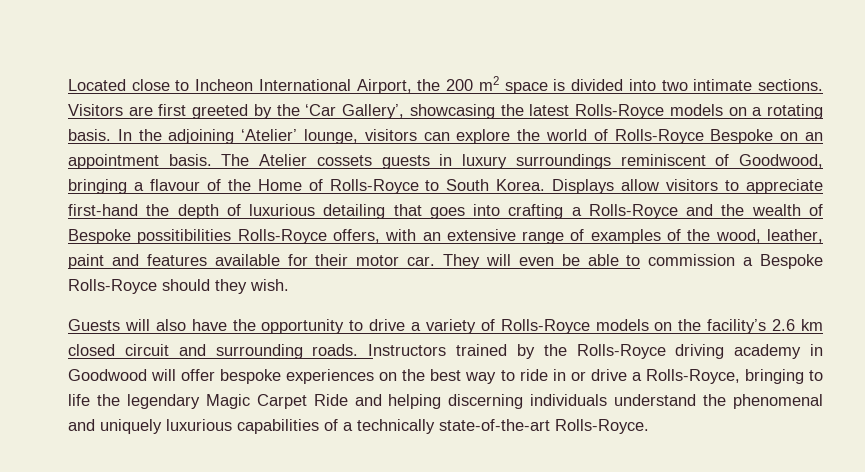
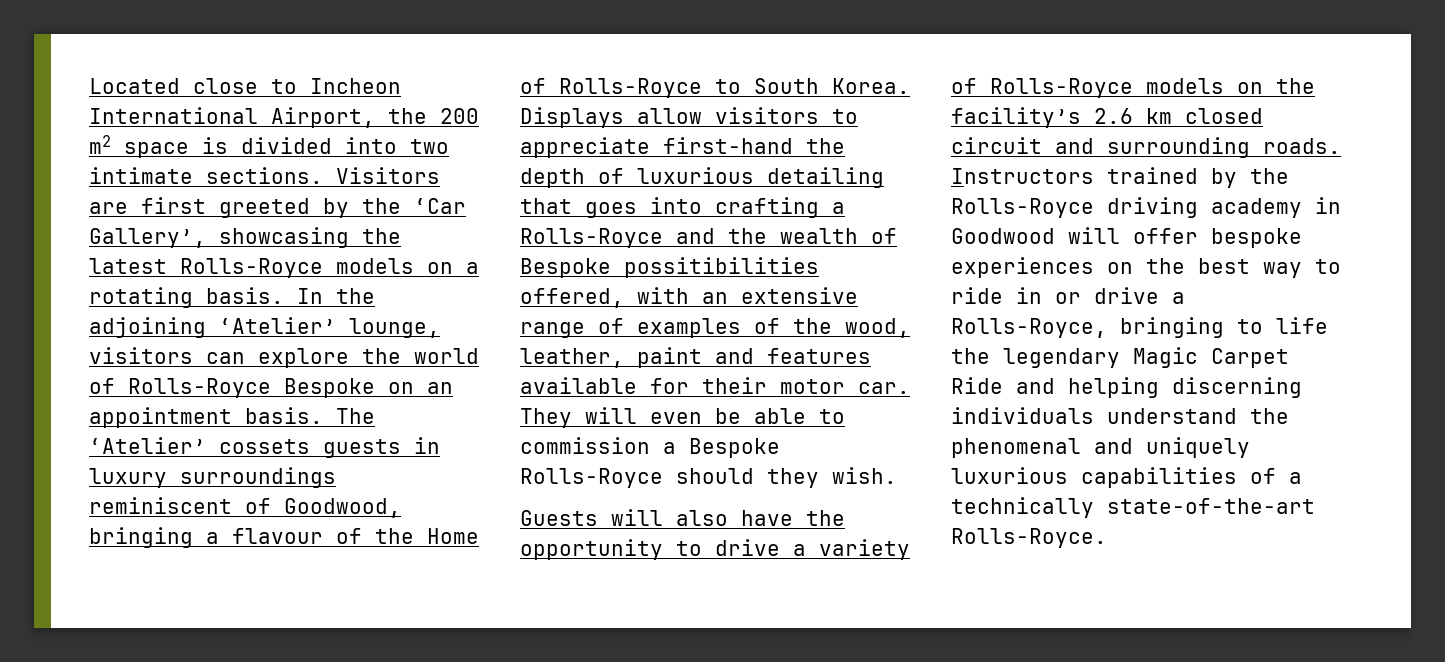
- The Atelier cossets guests in luxury surroundings reminiscent of Goodwood, bringing a flavour of the Home of Rolls-Royce to South Korea.
+ The ‘Atelier’ cossets guests in luxury surroundings reminiscent of Goodwood, bringing a flavour of the Home of Rolls-Royce to South Korea.
- Displays allow visitors to appreciate first-hand the depth of luxurious detailing that goes into crafting a Rolls-Royce and the wealth of Bespoke possitibilities Rolls-Royce offers, with an extensive range of examples of the wood, leather, paint and features available for their motor car.
+ Displays allow visitors to appreciate first-hand the depth of luxurious detailing that goes into crafting a Rolls-Royce and the wealth of Bespoke possitibilities offered, with an extensive range of examples of the wood, leather, paint and features available for their motor car.

